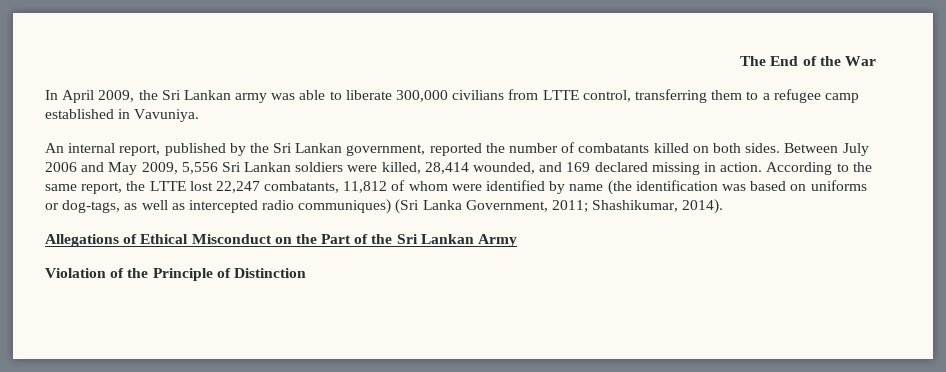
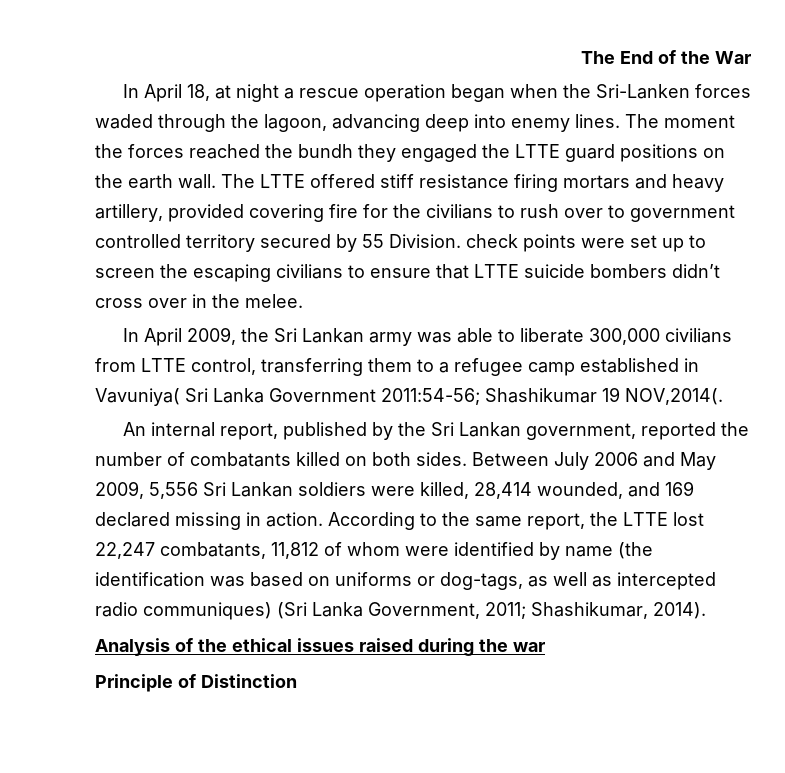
+ In April 18, at night a rescue operation began when the Sri-Lanken forces waded through the lagoon, advancing deep into enemy lines. The moment the forces reached the bundh they engaged the LTTE guard positions on the earth wall. The LTTE offered stiff resistance firing mortars and heavy artillery, provided covering fire for the civilians to rush over to government controlled territory secured by 55 Division. check points were set up to screen the escaping civilians to ensure that LTTE suicide bombers didn’t cross over in the melee.
- In April 2009, the Sri Lankan army was able to liberate 300,000 civilians from LTTE control, transferring them to a refugee camp established in Vavuniya.
+ In April 2009, the Sri Lankan army was able to liberate 300,000 civilians from LTTE control, transferring them to a refugee camp established in Vavuniya( Sri Lanka Government 2011:54-56; Shashikumar 19 NOV,2014(.
- Allegations of Ethical Misconduct on the Part of the Sri Lankan Army
- Violation of the Principle of Distinction
+ Analysis of the ethical issues raised during the war
+ Principle of Distinction

